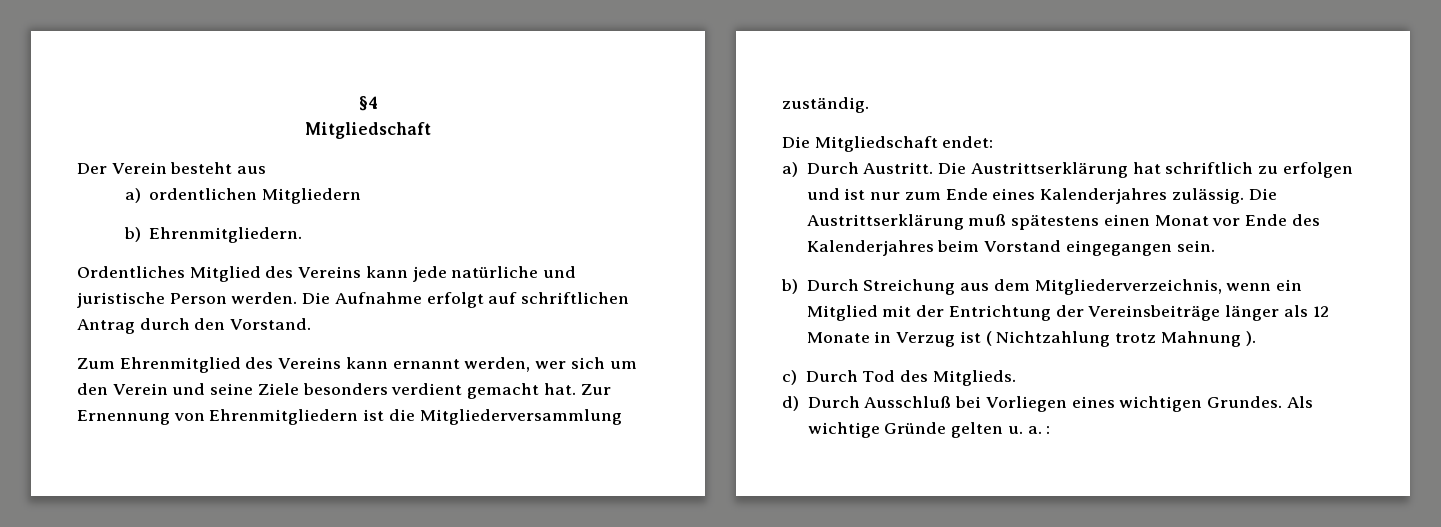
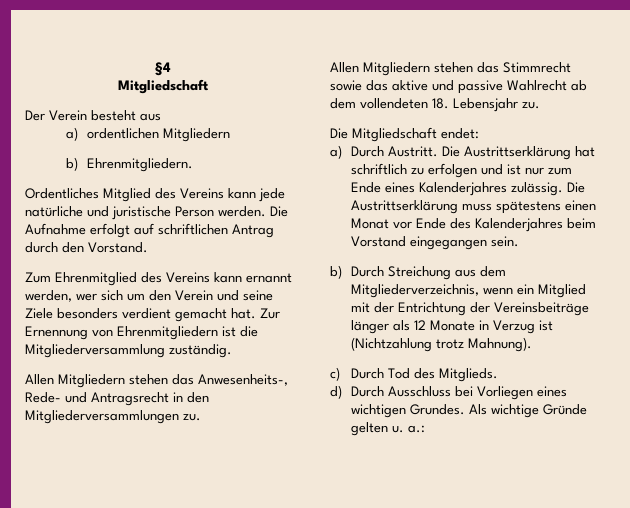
+ Allen Mitgliedern stehen das Anwesenheits-, Rede- und Antragsrecht in den Mitgliederversammlungen zu.
+ Allen Mitgliedern stehen das Stimmrecht sowie das aktive und passive Wahlrecht ab dem vollendeten 18. Lebensjahr zu.
- Die Austrittserklärung muß spätestens einen Monat vor Ende des Kalenderjahres beim Vorstand eingegangen sein.
+ Die Austrittserklärung muss spätestens einen Monat vor Ende des Kalenderjahres beim Vorstand eingegangen sein.
- b) Durch Streichung aus dem Mitgliederverzeichnis, wenn ein Mitglied mit der Entrichtung der Vereinsbeiträge länger als 12 Monate in Verzug ist ( Nichtzahlung trotz Mahnung ).
+ b) Durch Streichung aus dem Mitgliederverzeichnis, wenn ein Mitglied mit der Entrichtung der Vereinsbeiträge länger als 12 Monate in Verzug ist (Nichtzahlung trotz Mahnung).
- d) Durch Ausschluß bei Vorliegen eines wichtigen Grundes.
+ d) Durch Ausschluss bei Vorliegen eines wichtigen Grundes.
- Als wichtige Gründe gelten u. a. :
+ Als wichtige Gründe gelten u. a.:

